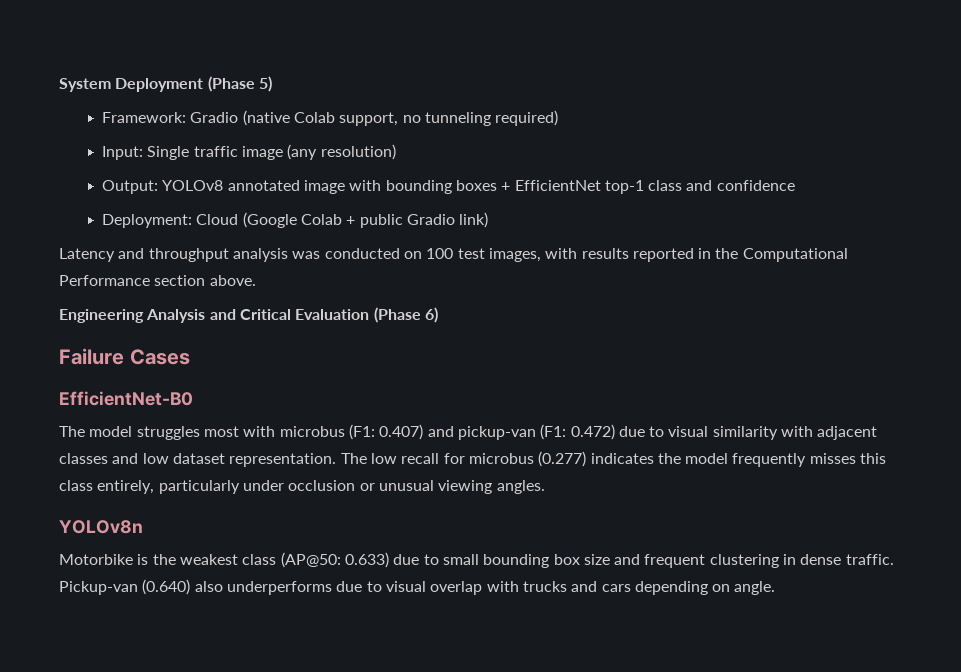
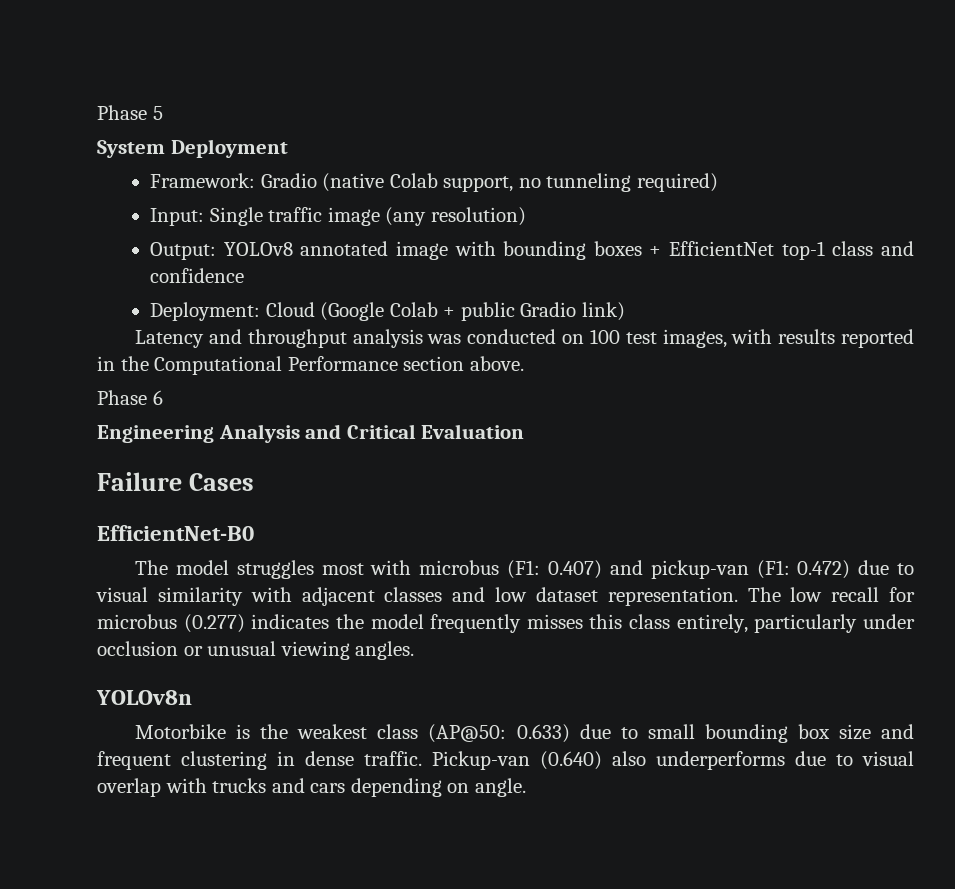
+ Phase 5
- System Deployment (Phase 5)
+ System Deployment
+ Phase 6
- Engineering Analysis and Critical Evaluation (Phase 6)
+ Engineering Analysis and Critical Evaluation

